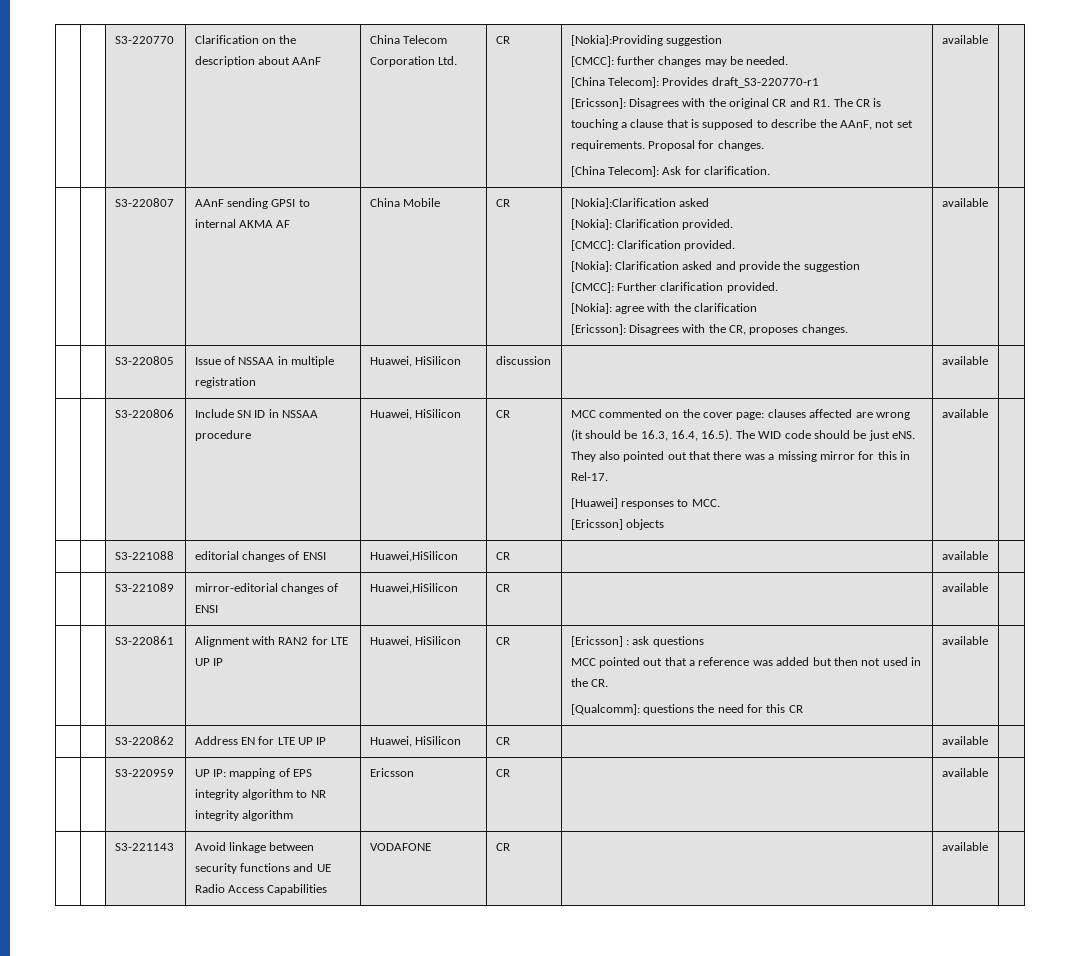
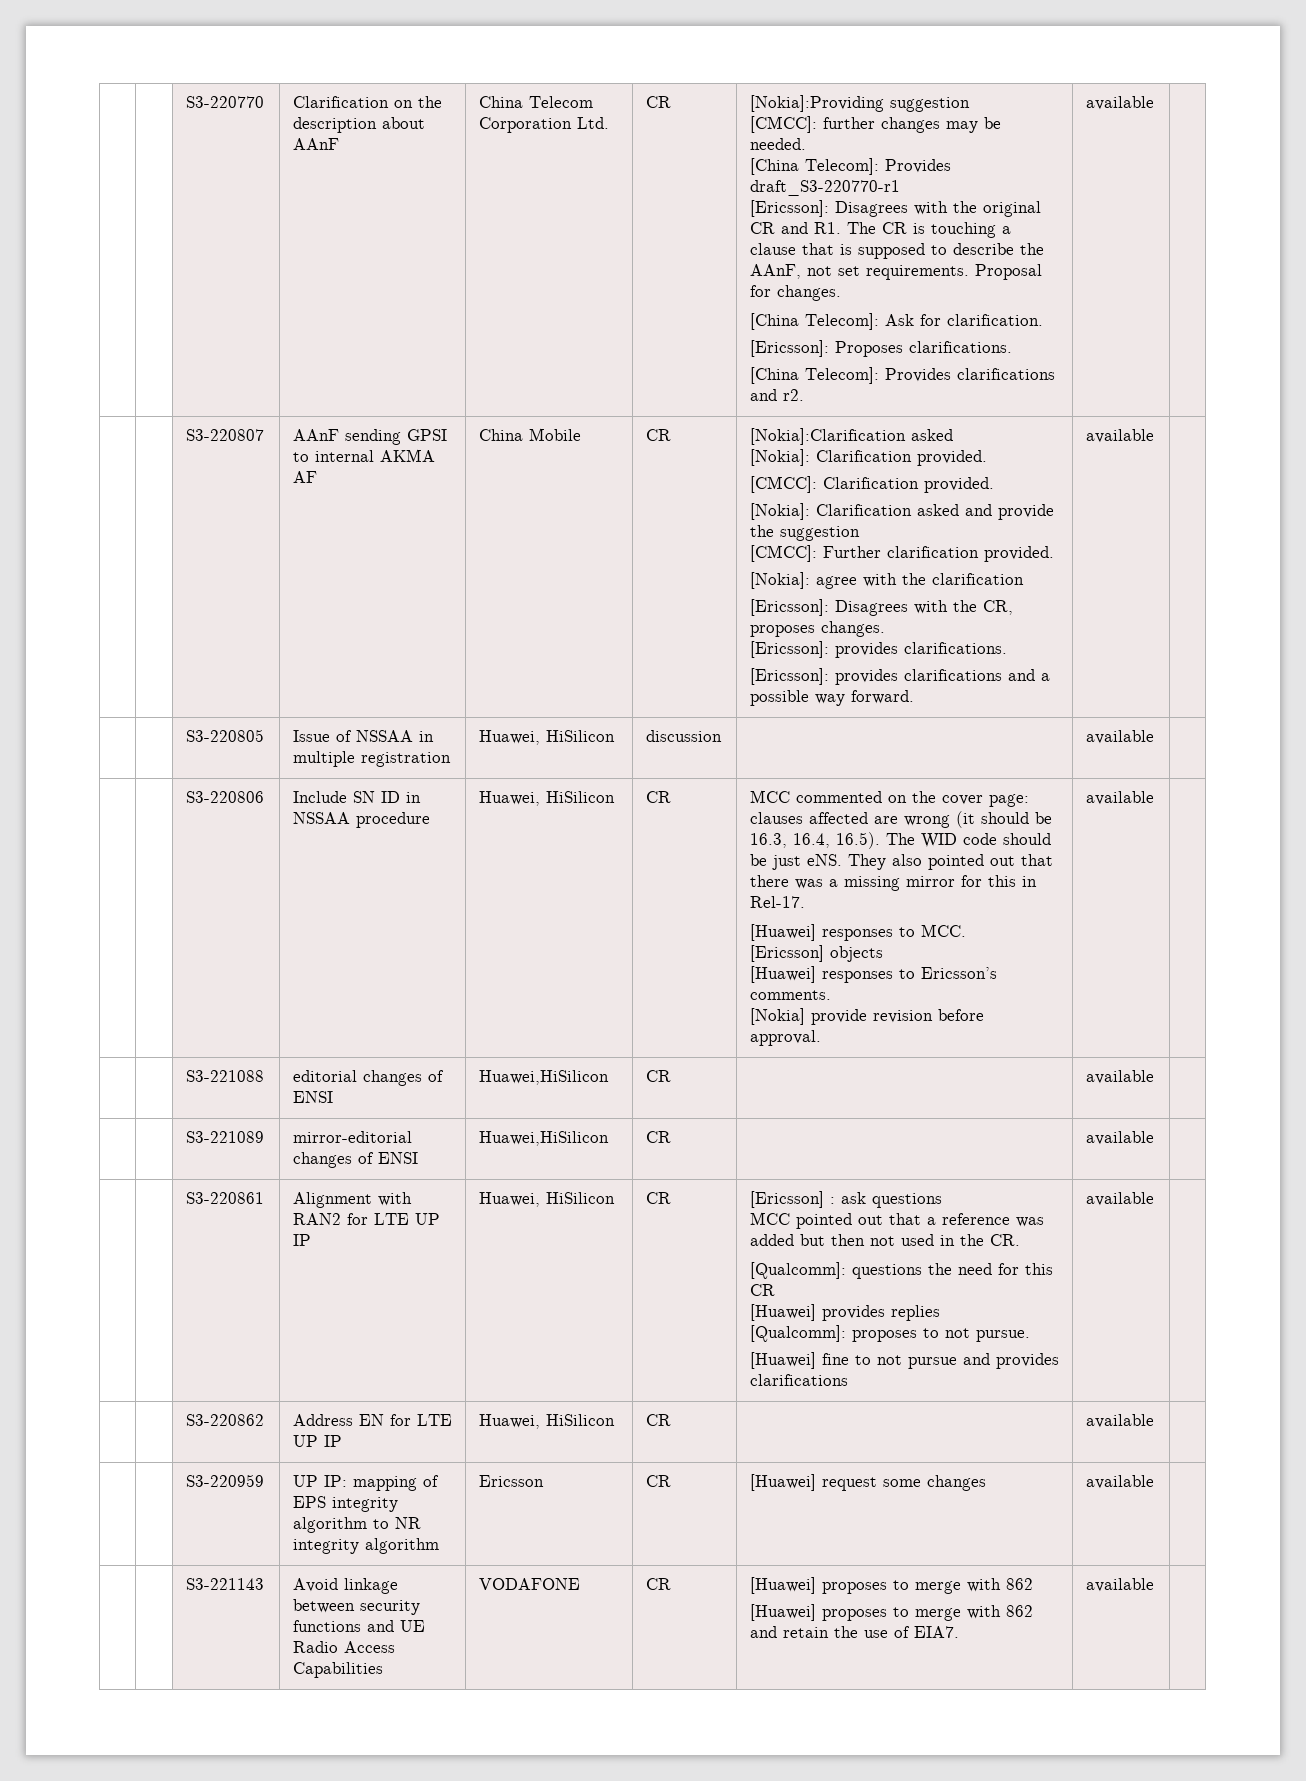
+ [Ericsson]: Proposes clarifications.
+ [China Telecom]: Provides clarifications and r2.
+ [Ericsson]: provides clarifications.
+ [Ericsson]: provides clarifications and a possible way forward.
+ [Huawei] responses to Ericsson’s comments.
+ [Nokia] provide revision before approval.
+ [Huawei] provides replies
+ [Qualcomm]: proposes to not pursue.
+ [Huawei] fine to not pursue and provides clarifications
- | | S3-220959 | UP IP: mapping of EPS integrity algorithm to NR integrity algorithm | Ericsson | CR | | available |
+ | | S3-220959 | UP IP: mapping of EPS integrity algorithm to NR integrity algorithm | Ericsson | CR | [Huawei] request some changes | available |
- | | S3-221143 | Avoid linkage between security functions and UE Radio Access Capabilities | VODAFONE | CR | | available |
+ | | S3-221143 | Avoid linkage between security functions and UE Radio Access Capabilities | VODAFONE | CR | [Huawei] proposes to merge with 862
+ [Huawei] proposes to merge with 862 and retain the use of EIA7. | available |

